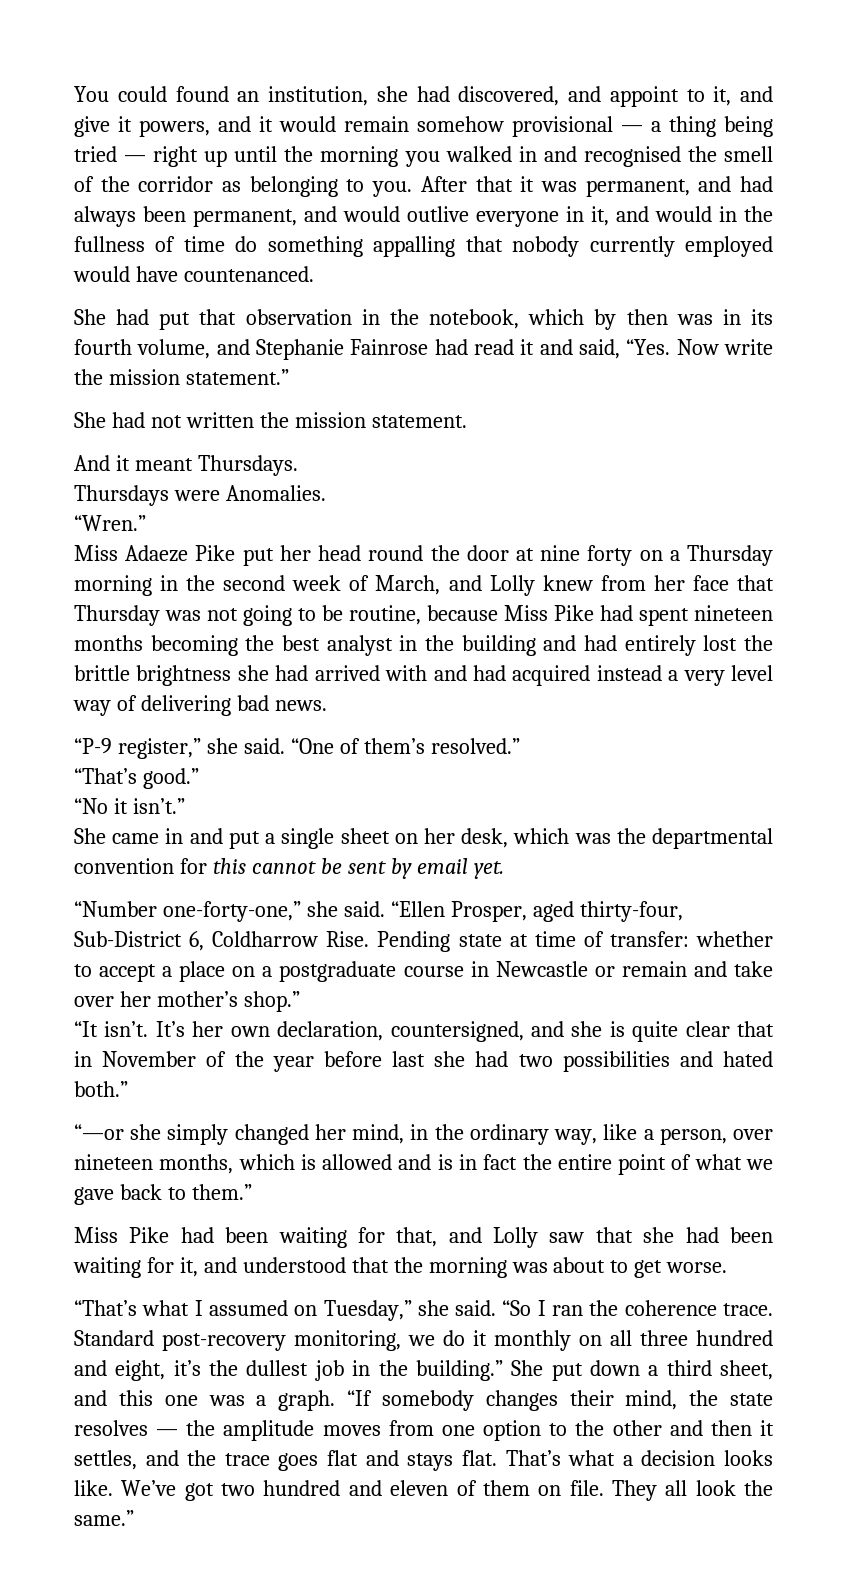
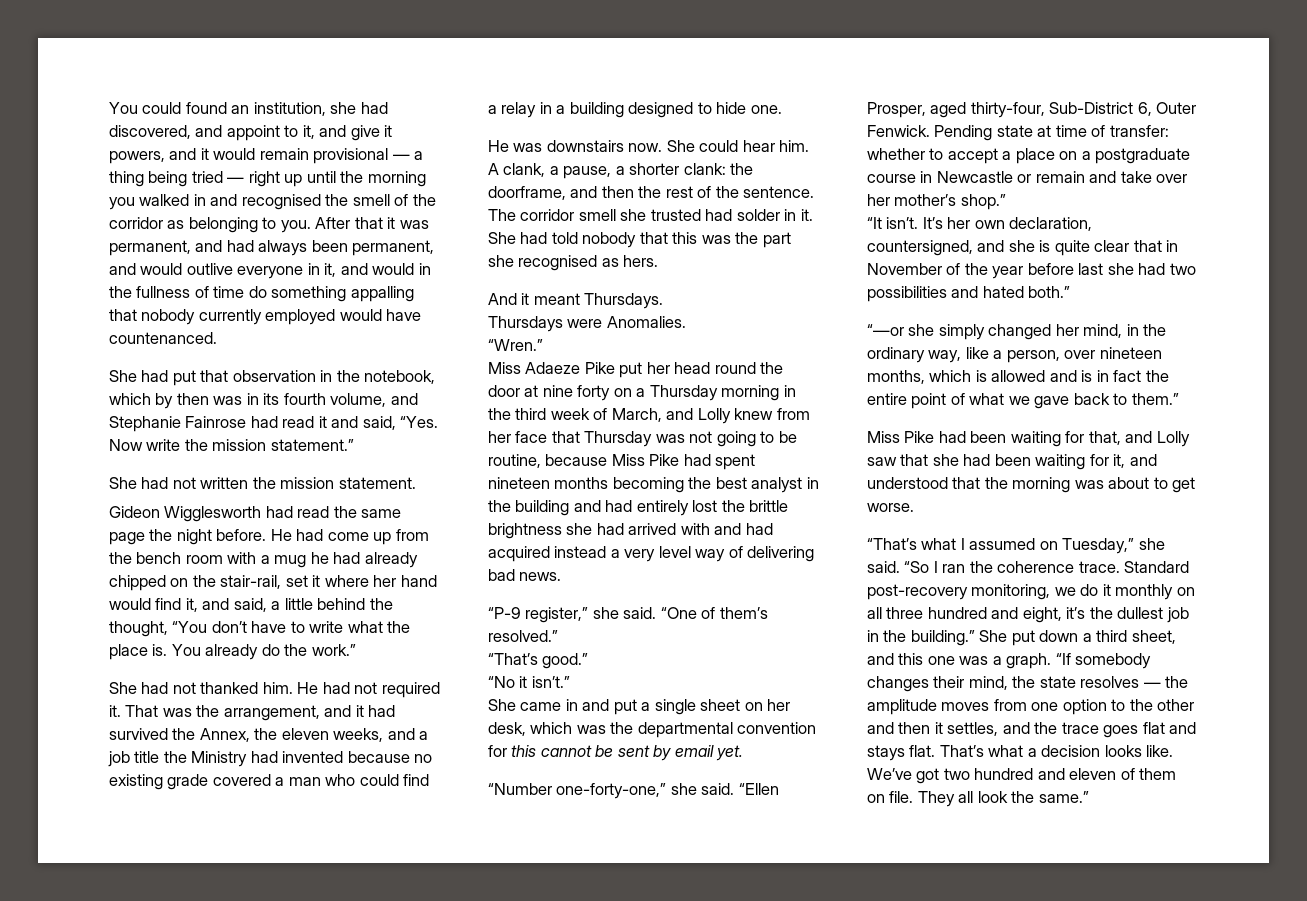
- You could found an institution, she had discovered, and appoint to it, and give it powers, and it would remain somehow provisional — a thing being tried — right up until the morning you walked in and recognised the smell of the corridor as belonging to you.
+ You could found an institution, she had discovered, and appoint to it, and give it powers, and it would remain provisional — a thing being tried — right up until the morning you walked in and recognised the smell of the corridor as belonging to you.
+ Gideon Wigglesworth had read the same page the night before. He had come up from the bench room with a mug he had already chipped on the stair-rail, set it where her hand would find it, and said, a little behind the thought, “You don’t have to write what the place is. You already do the work.”
+ She had not thanked him. He had not required it. That was the arrangement, and it had survived the Annex, the eleven weeks, and a job title the Ministry had invented because no existing grade covered a man who could find a relay in a building designed to hide one.
+ He was downstairs now. She could hear him. A clank, a pause, a shorter clank: the doorframe, and then the rest of the sentence. The corridor smell she trusted had solder in it. She had told nobody that this was the part she recognised as hers.
- Miss Adaeze Pike put her head round the door at nine forty on a Thursday morning in the second week of March, and Lolly knew from her face that Thursday was not going to be routine, because Miss Pike had spent nineteen months becoming the best analyst in the building and had entirely lost the brittle brightness she had arrived with and had acquired instead a very level way of delivering bad news.
+ Miss Adaeze Pike put her head round the door at nine forty on a Thursday morning in the third week of March, and Lolly knew from her face that Thursday was not going to be routine, because Miss Pike had spent nineteen months becoming the best analyst in the building and had entirely lost the brittle brightness she had arrived with and had acquired instead a very level way of delivering bad news.
- “Ellen Prosper, aged thirty-four, Sub-District 6, Coldharrow Rise.
+ “Ellen Prosper, aged thirty-four, Sub-District 6, Outer Fenwick.

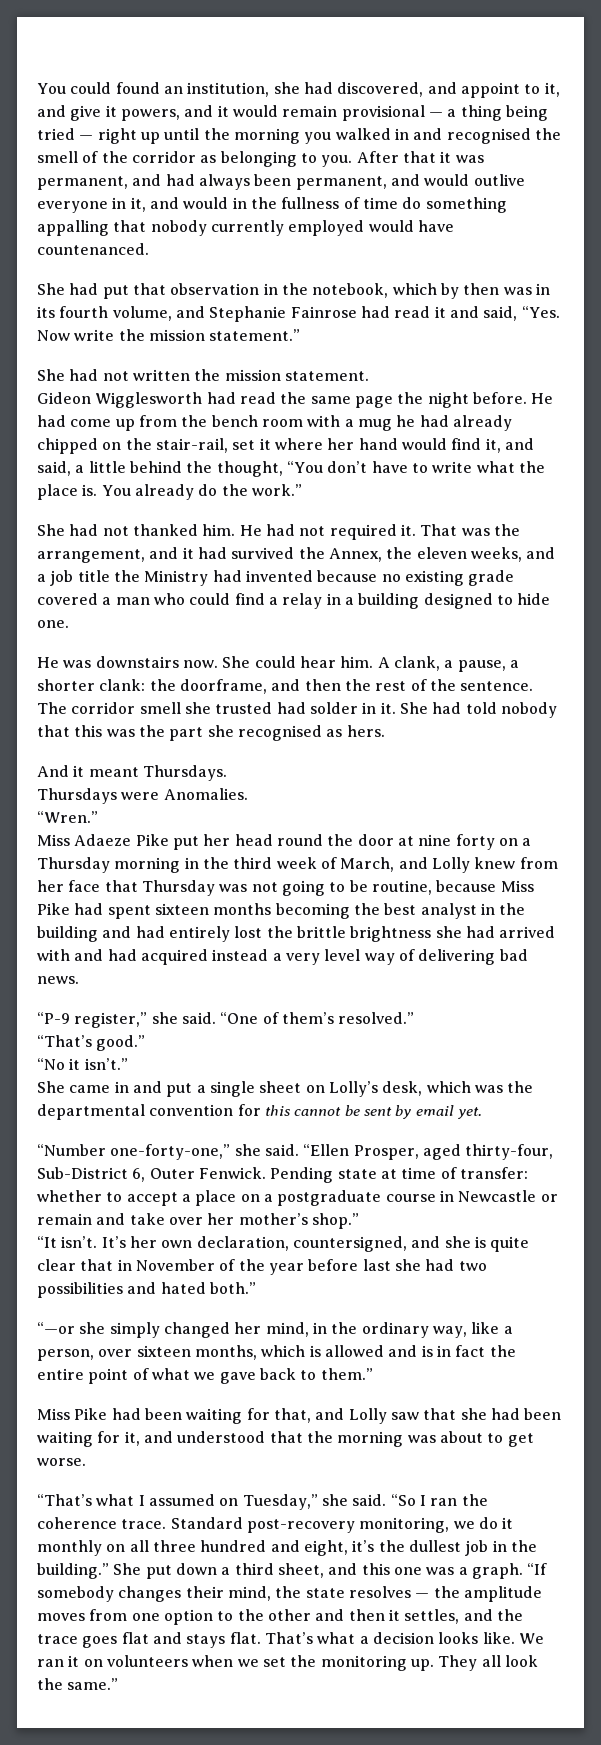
- Miss Adaeze Pike put her head round the door at nine forty on a Thursday morning in the third week of March, and Lolly knew from her face that Thursday was not going to be routine, because Miss Pike had spent nineteen months becoming the best analyst in the building and had entirely lost the brittle brightness she had arrived with and had acquired instead a very level way of delivering bad news.
+ Miss Adaeze Pike put her head round the door at nine forty on a Thursday morning in the third week of March, and Lolly knew from her face that Thursday was not going to be routine, because Miss Pike had spent sixteen months becoming the best analyst in the building and had entirely lost the brittle brightness she had arrived with and had acquired instead a very level way of delivering bad news.
- She came in and put a single sheet on her desk, which was the departmental convention for this cannot be sent by email yet.
+ She came in and put a single sheet on Lolly’s desk, which was the departmental convention for this cannot be sent by email yet.
- “—or she simply changed her mind, in the ordinary way, like a person, over nineteen months, which is allowed and is in fact the entire point of what we gave back to them.”
+ “—or she simply changed her mind, in the ordinary way, like a person, over sixteen months, which is allowed and is in fact the entire point of what we gave back to them.”
- We’ve got two hundred and eleven of them on file.
+ We ran it on volunteers when we set the monitoring up.

